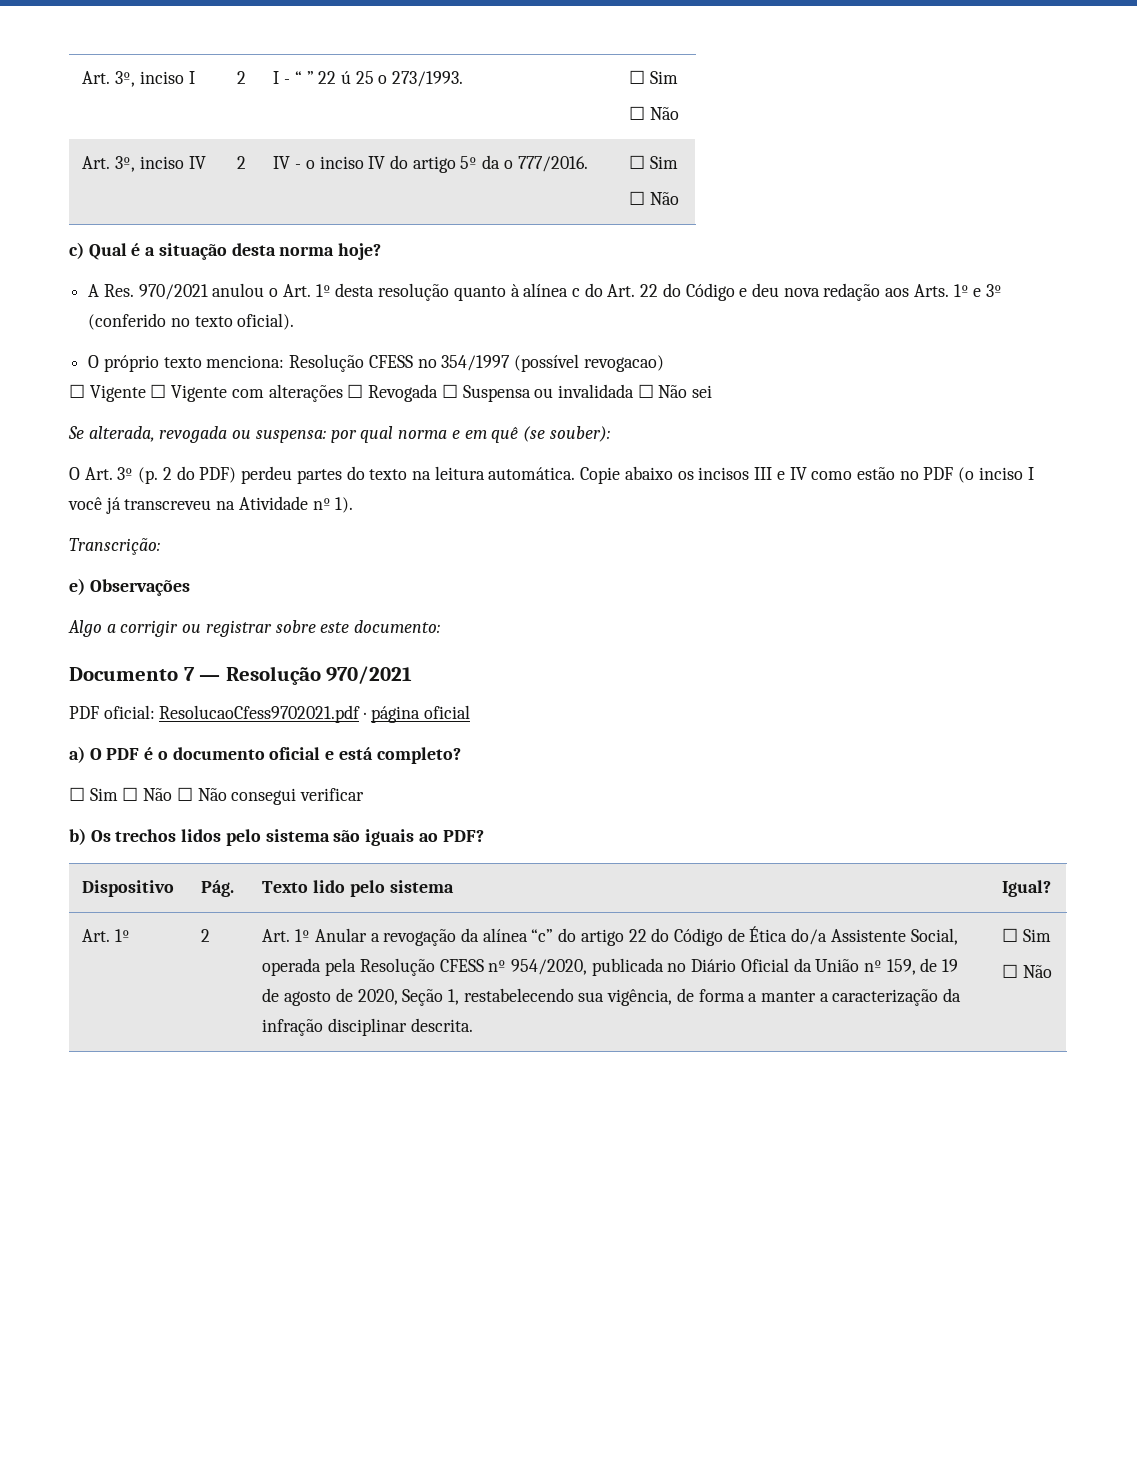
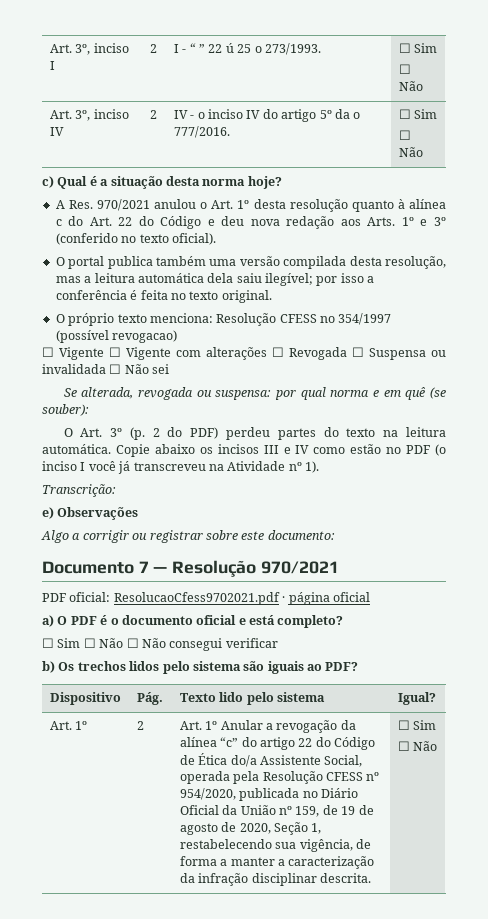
+ O portal publica também uma versão compilada desta resolução, mas a leitura automática dela saiu ilegível; por isso a conferência é feita no texto original.

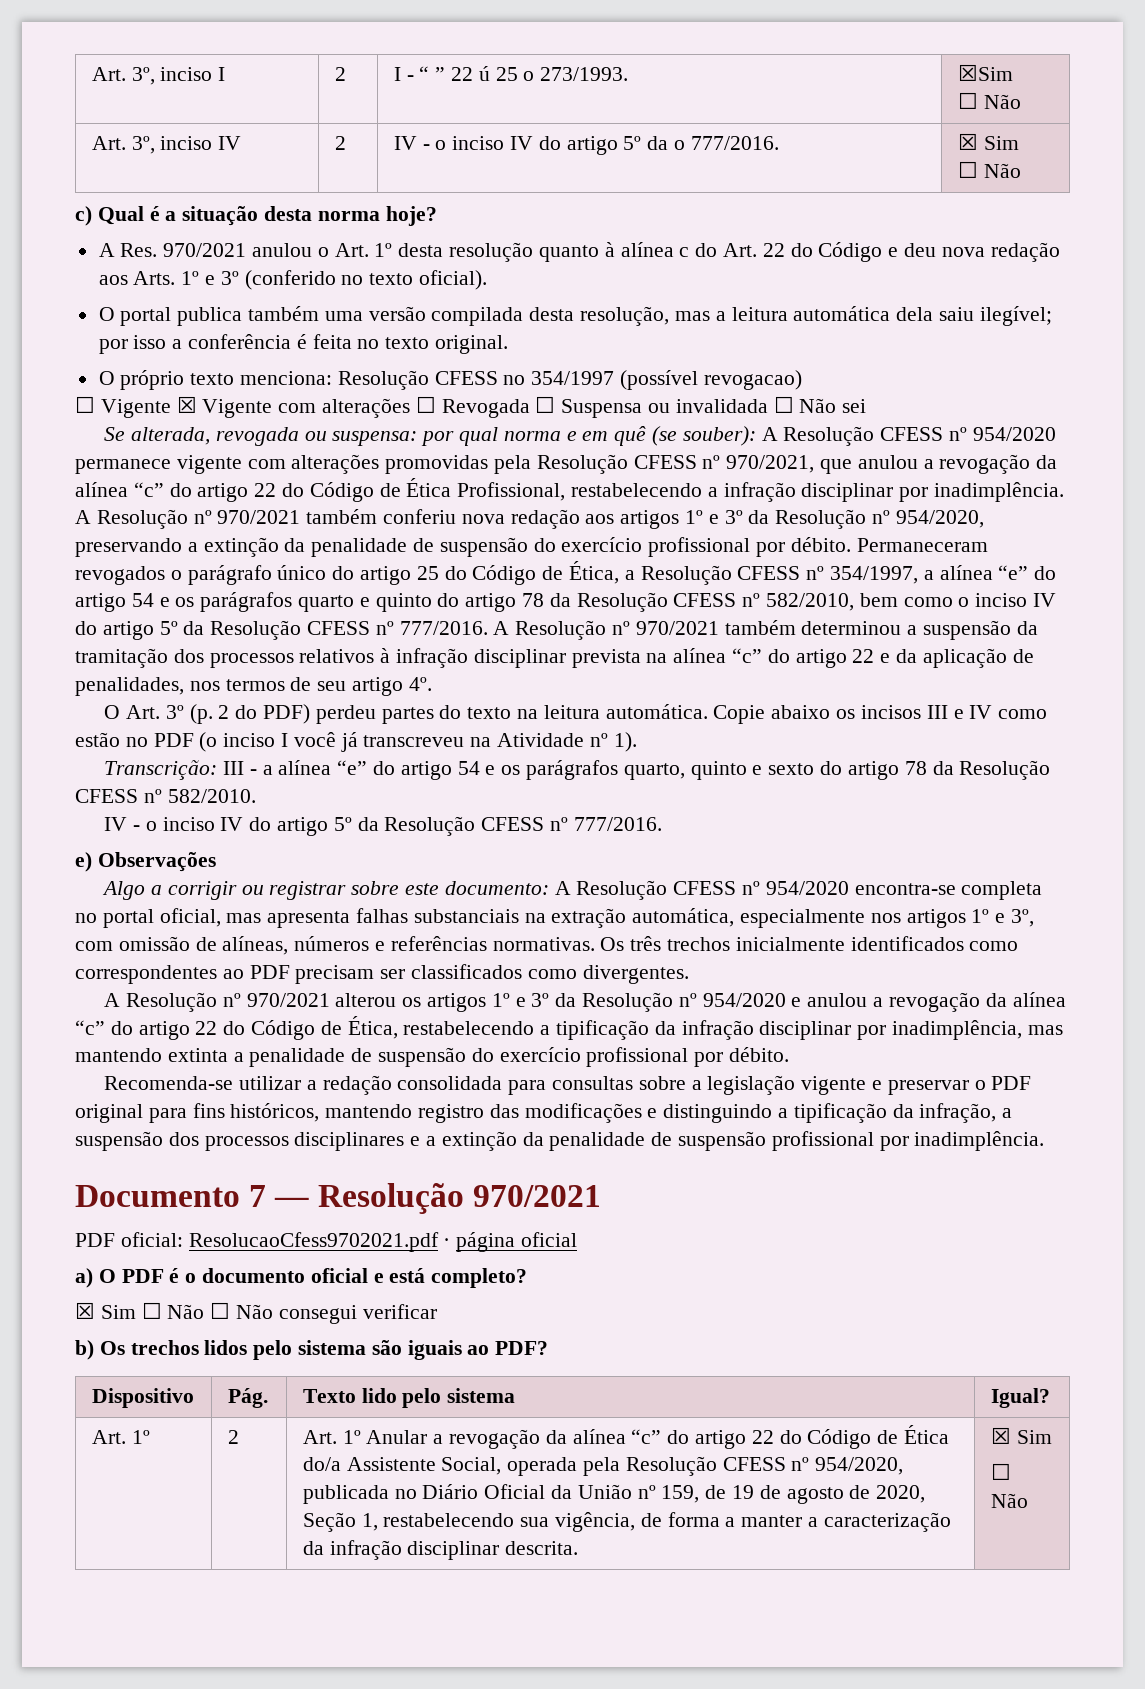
- Art. 3º, inciso I | 2 | I - “ ” 22 ú 25 o 273/1993. | ☐ Sim
+ Art. 3º, inciso I | 2 | I - “ ” 22 ú 25 o 273/1993. | ☒Sim
- Art. 3º, inciso IV | 2 | IV - o inciso IV do artigo 5º da o 777/2016. | ☐ Sim
+ Art. 3º, inciso IV | 2 | IV - o inciso IV do artigo 5º da o 777/2016. | ☒ Sim
- ☐ Vigente ☐ Vigente com alterações ☐ Revogada ☐ Suspensa ou invalidada ☐ Não sei
+ ☐ Vigente ☒ Vigente com alterações ☐ Revogada ☐ Suspensa ou invalidada ☐ Não sei
- Se alterada, revogada ou suspensa: por qual norma e em quê (se souber):
+ Se alterada, revogada ou suspensa: por qual norma e em quê (se souber): A Resolução CFESS nº 954/2020 permanece vigente com alterações promovidas pela Resolução CFESS nº 970/2021, que anulou a revogação da alínea “c” do artigo 22 do Código de Ética Profissional, restabelecendo a infração disciplinar por inadimplência. A Resolução nº 970/2021 também conferiu nova redação aos artigos 1º e 3º da Resolução nº 954/2020, preservando a extinção da penalidade de suspensão do exercício profissional por débito. Permaneceram revogados o parágrafo único do artigo 25 do Código de Ética, a Resolução CFESS nº 354/1997, a alínea “e” do artigo 54 e os parágrafos quarto e quinto do artigo 78 da Resolução CFESS nº 582/2010, bem como o inciso IV do artigo 5º da Resolução CFESS nº 777/2016. A Resolução nº 970/2021 também determinou a suspensão da tramitação dos processos relativos à infração disciplinar prevista na alínea “c” do artigo 22 e da aplicação de penalidades, nos termos de seu artigo 4º.
- Transcrição:
+ Transcrição: III - a alínea “e” do artigo 54 e os parágrafos quarto, quinto e sexto do artigo 78 da Resolução CFESS nº 582/2010.
+ IV - o inciso IV do artigo 5º da Resolução CFESS nº 777/2016.
- Algo a corrigir ou registrar sobre este documento:
+ Algo a corrigir ou registrar sobre este documento: A Resolução CFESS nº 954/2020 encontra-se completa no portal oficial, mas apresenta falhas substanciais na extração automática, especialmente nos artigos 1º e 3º, com omissão de alíneas, números e referências normativas. Os três trechos inicialmente identificados como correspondentes ao PDF precisam ser classificados como divergentes.
+ A Resolução nº 970/2021 alterou os artigos 1º e 3º da Resolução nº 954/2020 e anulou a revogação da alínea “c” do artigo 22 do Código de Ética, restabelecendo a tipificação da infração disciplinar por inadimplência, mas mantendo extinta a penalidade de suspensão do exercício profissional por débito.
+ Recomenda-se utilizar a redação consolidada para consultas sobre a legislação vigente e preservar o PDF original para fins históricos, mantendo registro das modificações e distinguindo a tipificação da infração, a suspensão dos processos disciplinares e a extinção da penalidade de suspensão profissional por inadimplência.
- ☐ Sim ☐ Não ☐ Não consegui verificar
+ ☒ Sim ☐ Não ☐ Não consegui verificar
- Art. 1º Anular a revogação da alínea “c” do artigo 22 do Código de Ética do/a Assistente Social, operada pela Resolução CFESS nº 954/2020, publicada no Diário Oficial da União nº 159, de 19 de agosto de 2020, Seção 1, restabelecendo sua vigência, de forma a manter a caracterização da infração disciplinar descrita. | ☐ Sim
+ Art. 1º Anular a revogação da alínea “c” do artigo 22 do Código de Ética do/a Assistente Social, operada pela Resolução CFESS nº 954/2020, publicada no Diário Oficial da União nº 159, de 19 de agosto de 2020, Seção 1, restabelecendo sua vigência, de forma a manter a caracterização da infração disciplinar descrita. | ☒ Sim

